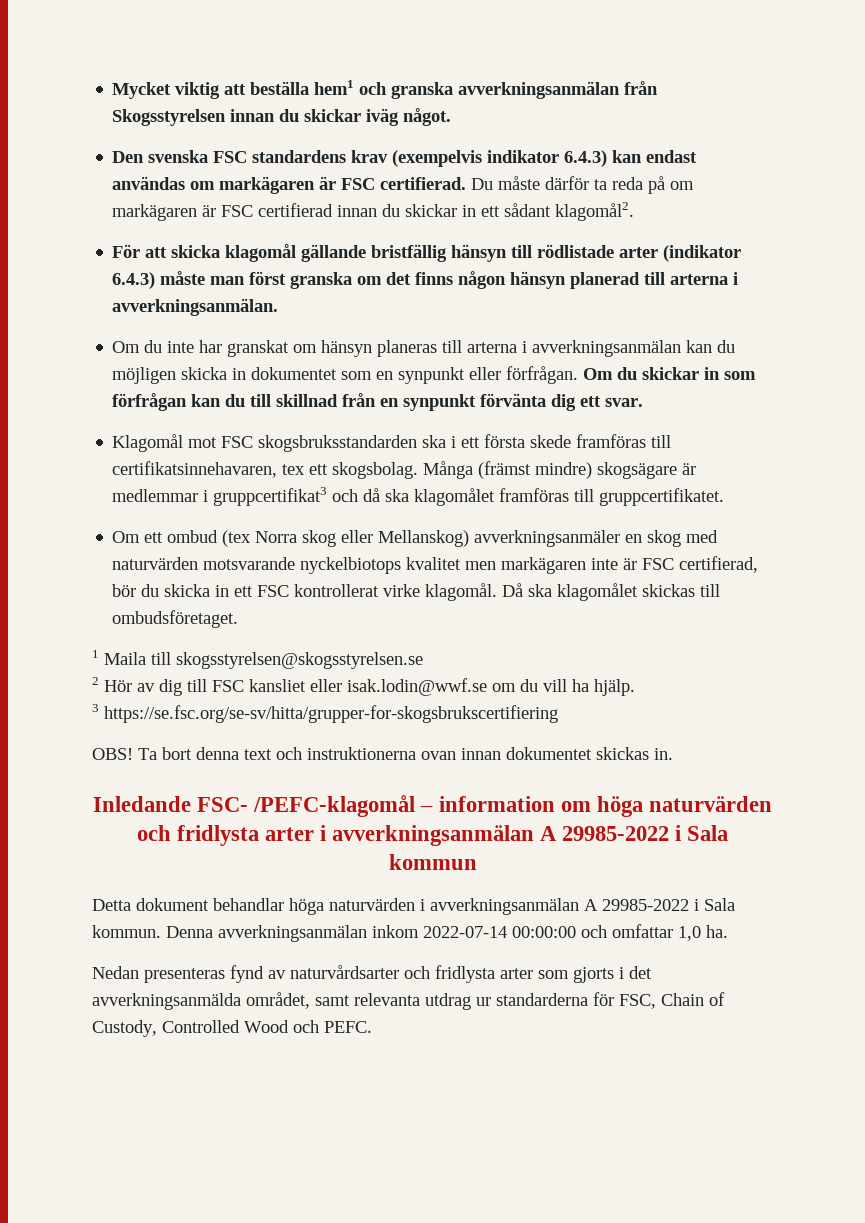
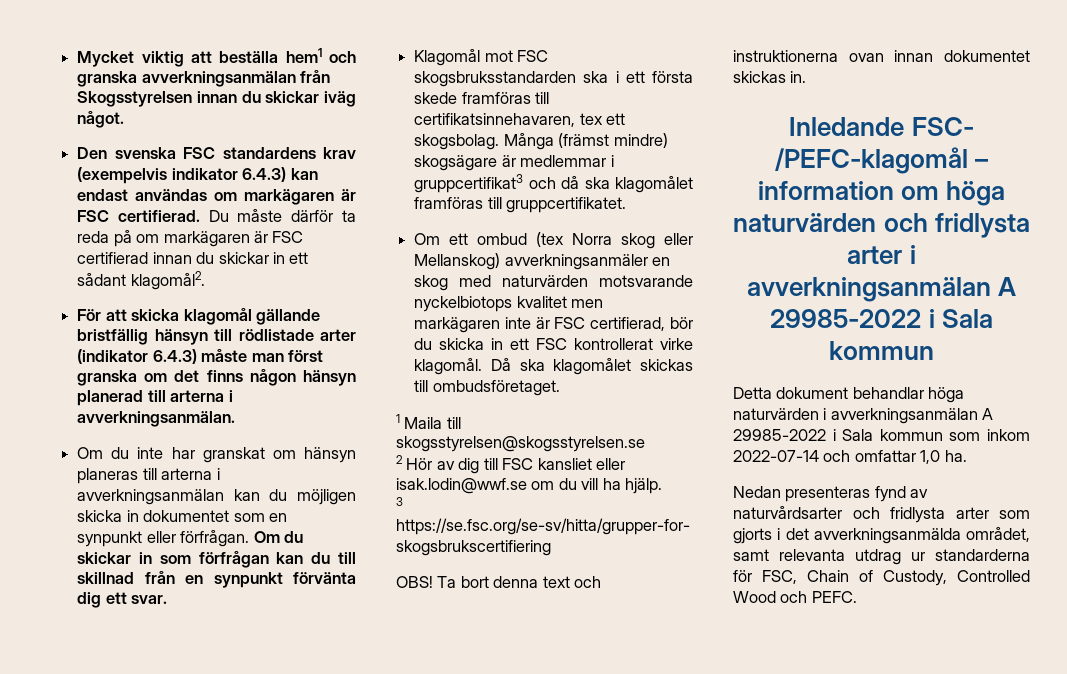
- Detta dokument behandlar höga naturvärden i avverkningsanmälan A 29985-2022 i Sala kommun. Denna avverkningsanmälan inkom 2022-07-14 00:00:00 och omfattar 1,0 ha.
+ Detta dokument behandlar höga naturvärden i avverkningsanmälan A 29985-2022 i Sala kommun som inkom 2022-07-14 och omfattar 1,0 ha.

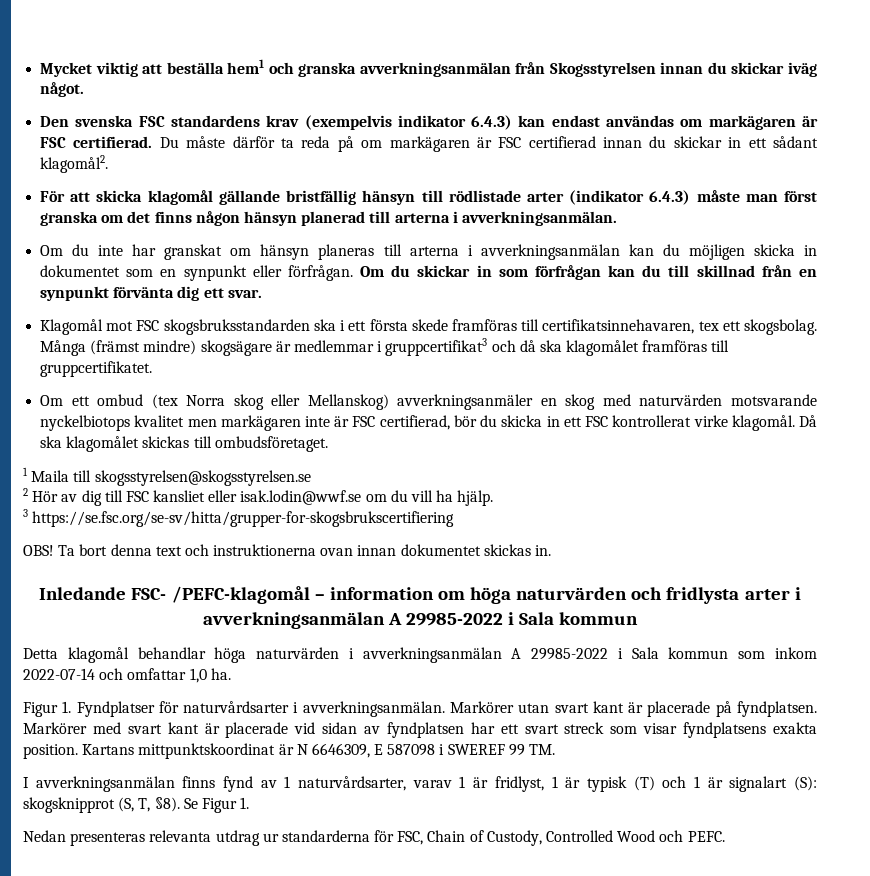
- Detta dokument behandlar höga naturvärden i avverkningsanmälan A 29985-2022 i Sala kommun som inkom 2022-07-14 och omfattar 1,0 ha.
+ Detta klagomål behandlar höga naturvärden i avverkningsanmälan A 29985-2022 i Sala kommun som inkom 2022-07-14 och omfattar 1,0 ha.
- Nedan presenteras fynd av naturvårdsarter och fridlysta arter som gjorts i det avverkningsanmälda området, samt relevanta utdrag ur standarderna för FSC, Chain of Custody, Controlled Wood och PEFC.
+ Figur 1. Fyndplatser för naturvårdsarter i avverkningsanmälan. Markörer utan svart kant är placerade på fyndplatsen. Markörer med svart kant är placerade vid sidan av fyndplatsen har ett svart streck som visar fyndplatsens exakta position. Kartans mittpunktskoordinat är N 6646309, E 587098 i SWEREF 99 TM.
+ I avverkningsanmälan finns fynd av 1 naturvårdsarter, varav 1 är fridlyst, 1 är typisk (T) och 1 är signalart (S): skogsknipprot (S, T, §8). Se Figur 1.
+ Nedan presenteras relevanta utdrag ur standarderna för FSC, Chain of Custody, Controlled Wood och PEFC.

